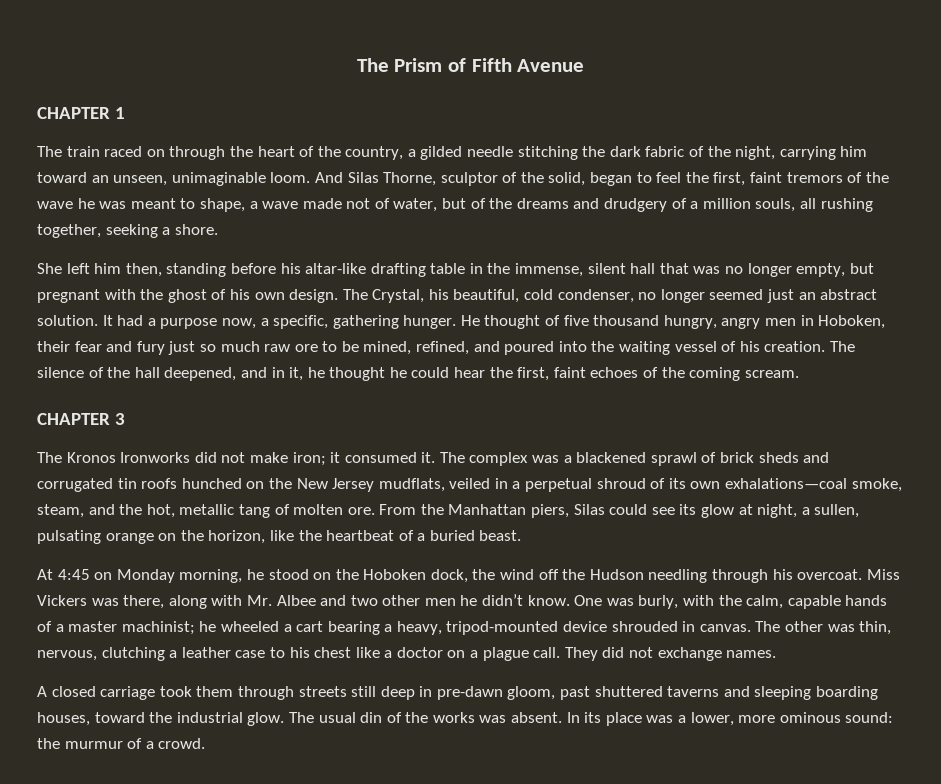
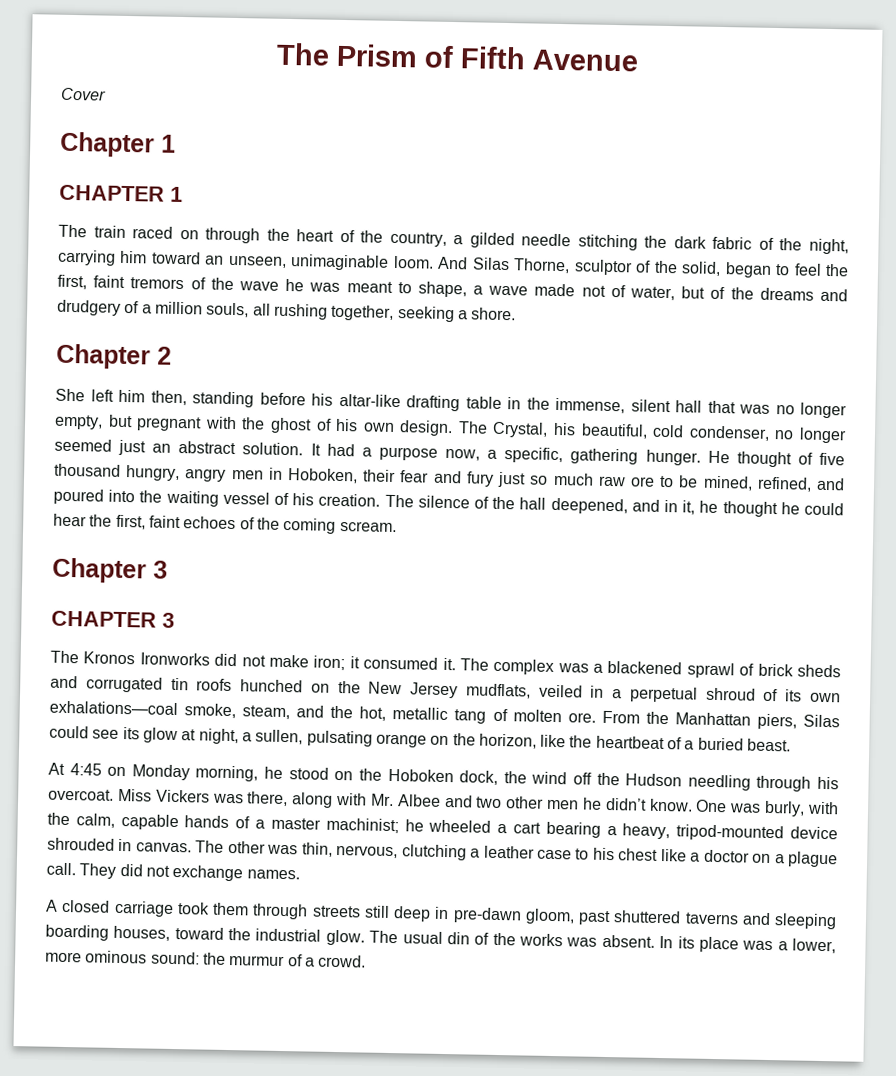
+ Cover
+ Chapter 1
+ Chapter 2
+ Chapter 3

